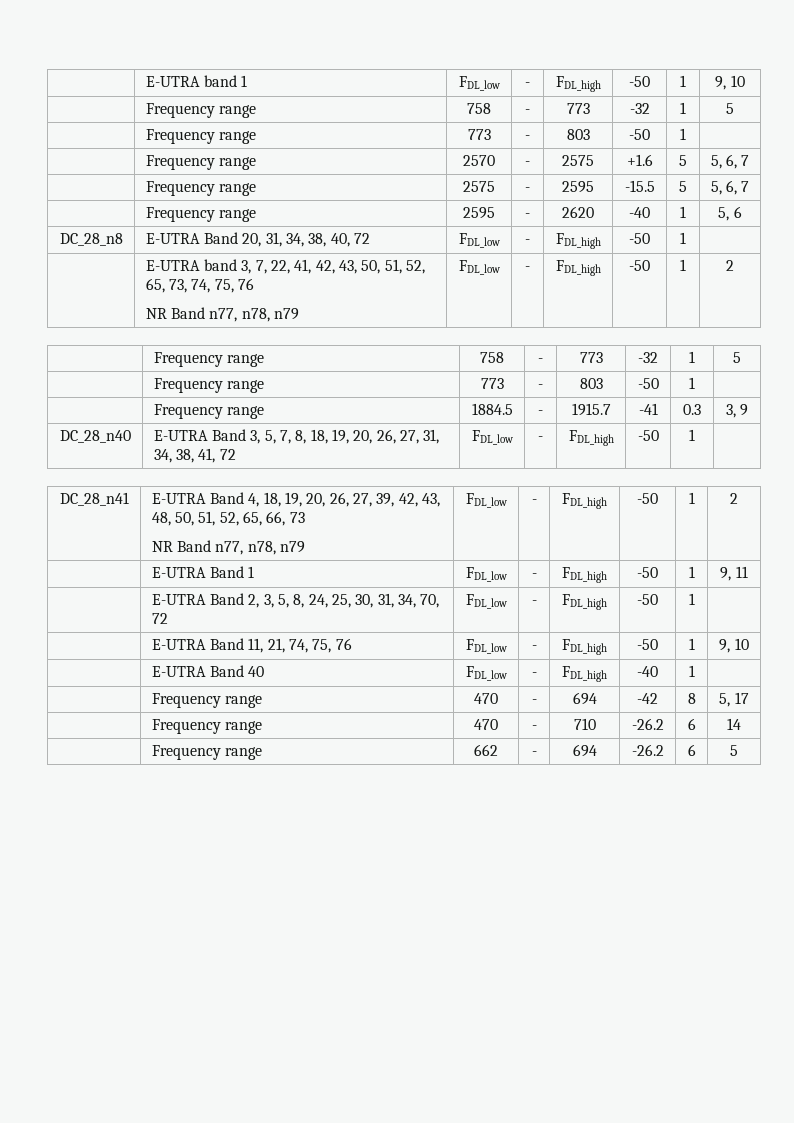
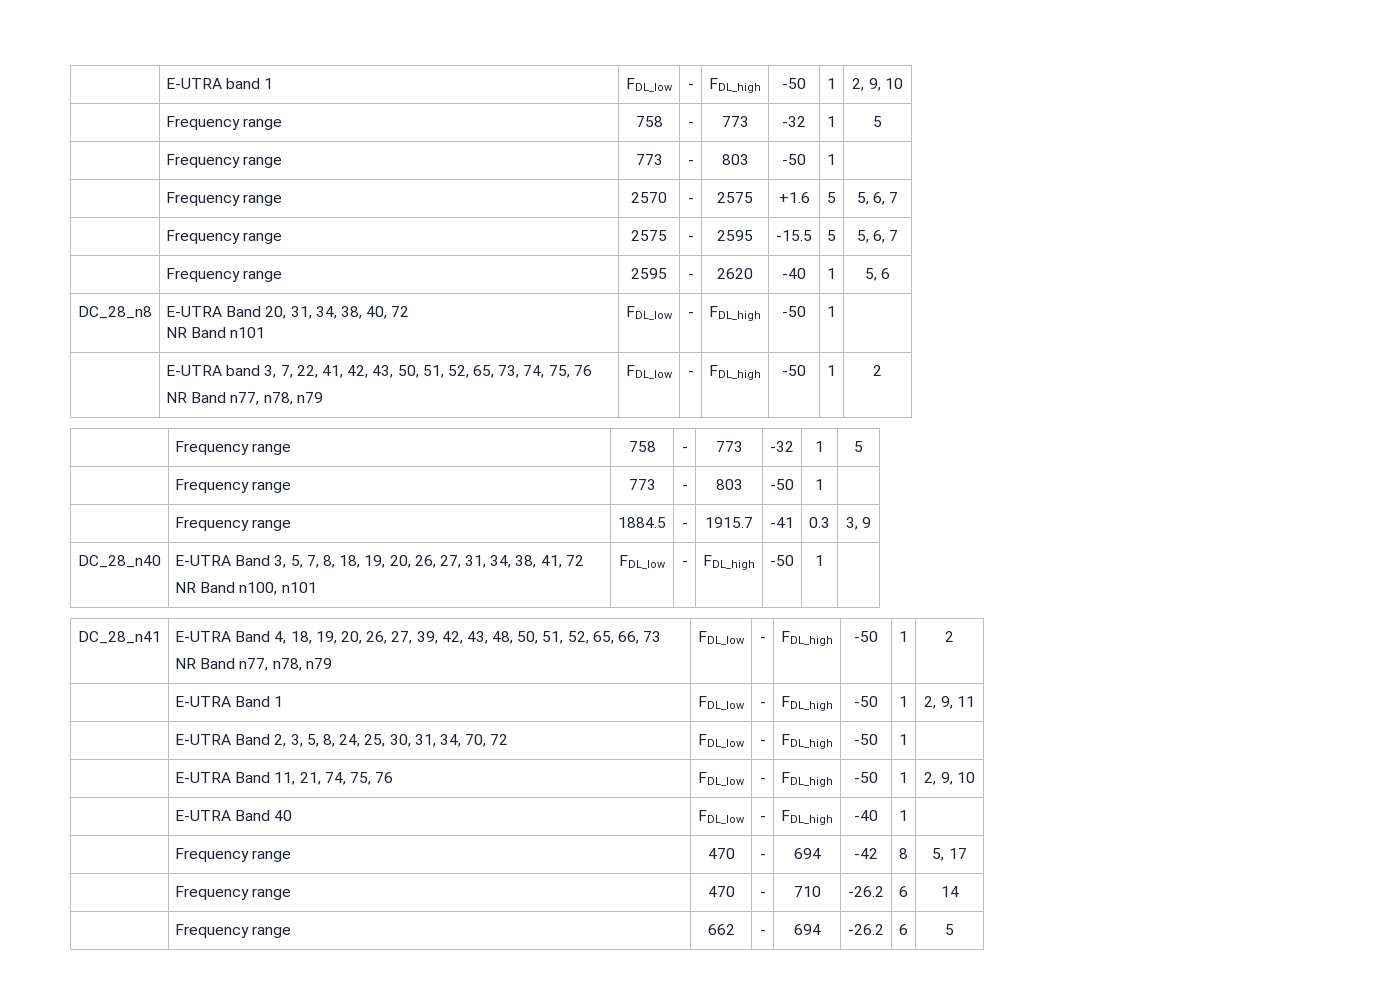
- | E-UTRA band 1 | FDL_low | - | FDL_high | -50 | 1 | 9, 10
+ | E-UTRA band 1 | FDL_low | - | FDL_high | -50 | 1 | 2, 9, 10
- DC_28_n8 | E-UTRA Band 20, 31, 34, 38, 40, 72 | FDL_low | - | FDL_high | -50 | 1 |
+ DC_28_n8 | E-UTRA Band 20, 31, 34, 38, 40, 72
+ NR Band n101 | FDL_low | - | FDL_high | -50 | 1 |
- DC_28_n40 | E-UTRA Band 3, 5, 7, 8, 18, 19, 20, 26, 27, 31, 34, 38, 41, 72 | FDL_low | - | FDL_high | -50 | 1 |
+ DC_28_n40 | E-UTRA Band 3, 5, 7, 8, 18, 19, 20, 26, 27, 31, 34, 38, 41, 72
+ NR Band n100, n101 | FDL_low | - | FDL_high | -50 | 1 |
- | E-UTRA Band 1 | FDL_low | - | FDL_high | -50 | 1 | 9, 11
+ | E-UTRA Band 1 | FDL_low | - | FDL_high | -50 | 1 | 2, 9, 11
- | E-UTRA Band 11, 21, 74, 75, 76 | FDL_low | - | FDL_high | -50 | 1 | 9, 10
+ | E-UTRA Band 11, 21, 74, 75, 76 | FDL_low | - | FDL_high | -50 | 1 | 2, 9, 10

